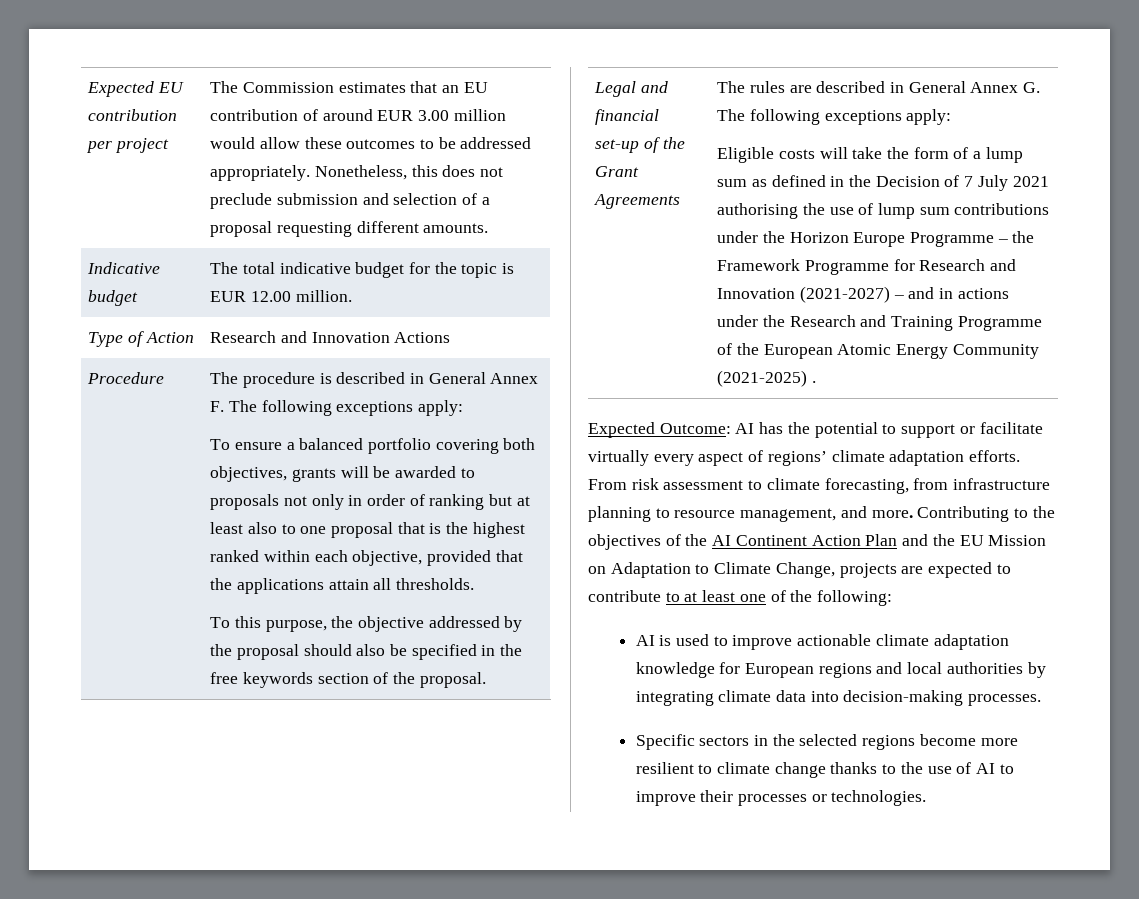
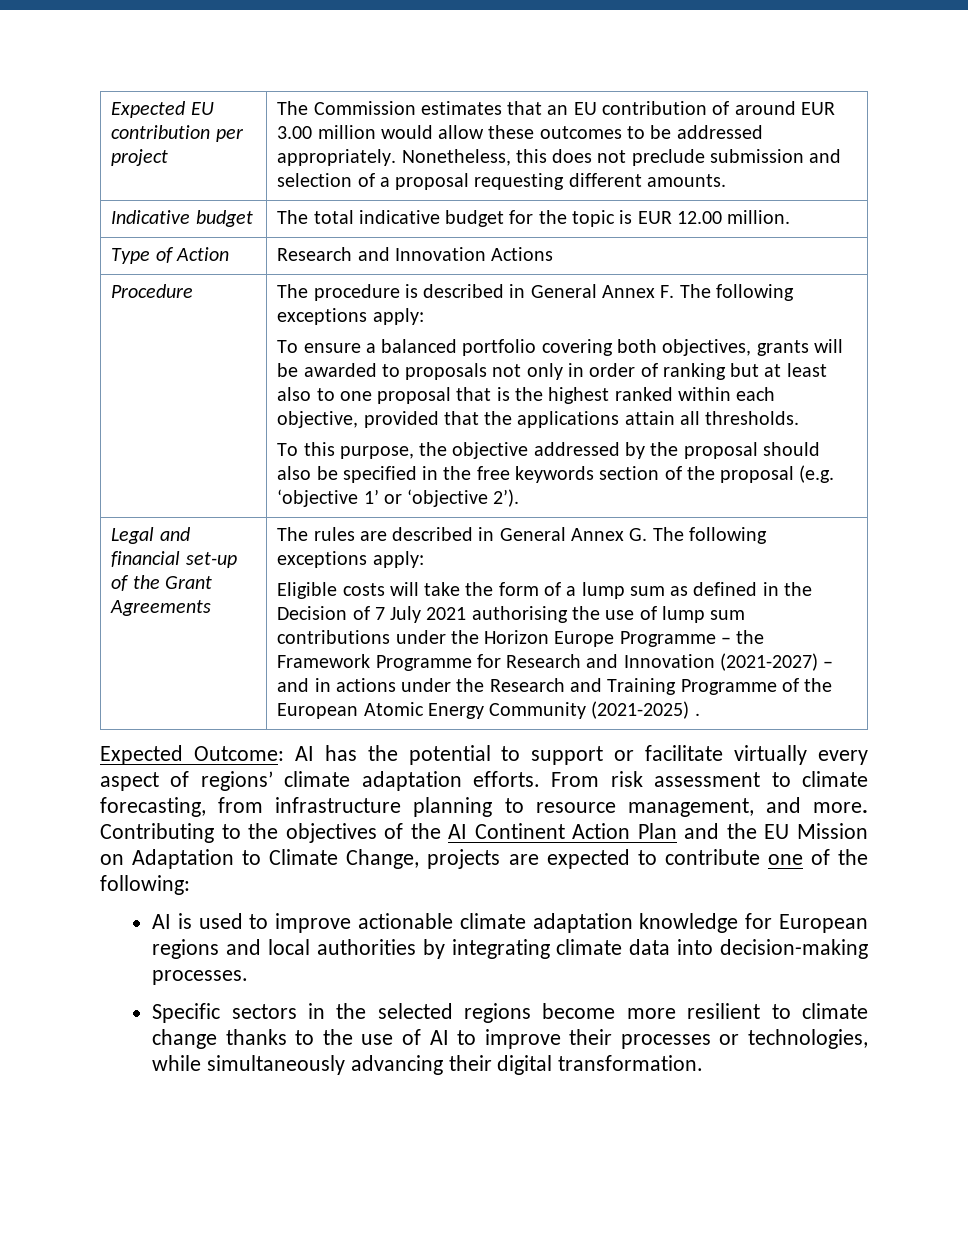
- To this purpose, the objective addressed by the proposal should also be specified in the free keywords section of the proposal.
+ To this purpose, the objective addressed by the proposal should also be specified in the free keywords section of the proposal (e.g. ‘objective 1’ or ‘objective 2’).
- Contributing to the objectives of the AI Continent Action Plan and the EU Mission on Adaptation to Climate Change, projects are expected to contribute to at least one of the following:
+ Contributing to the objectives of the AI Continent Action Plan and the EU Mission on Adaptation to Climate Change, projects are expected to contribute one of the following:
- Specific sectors in the selected regions become more resilient to climate change thanks to the use of AI to improve their processes or technologies.
+ Specific sectors in the selected regions become more resilient to climate change thanks to the use of AI to improve their processes or technologies, while simultaneously advancing their digital transformation.

